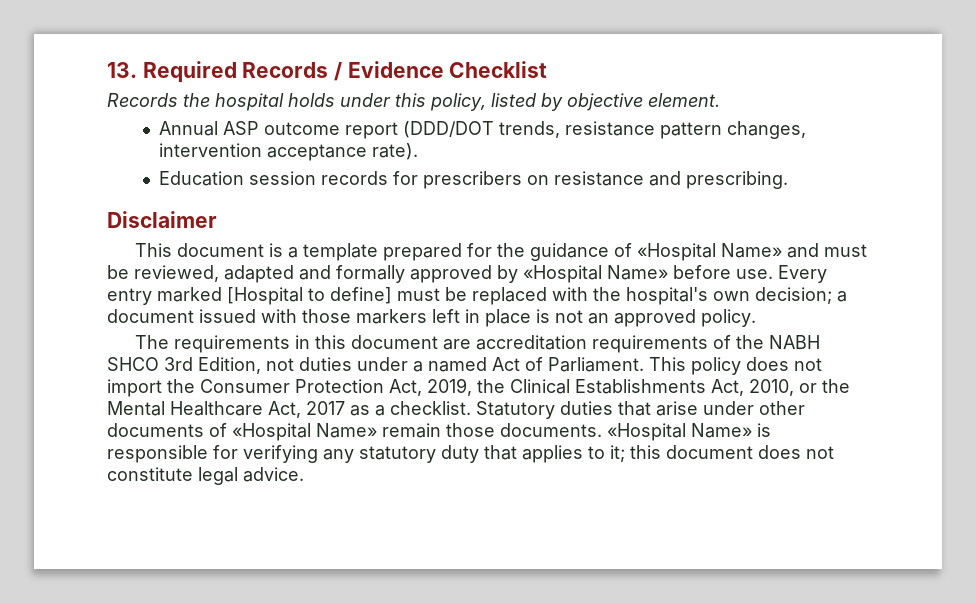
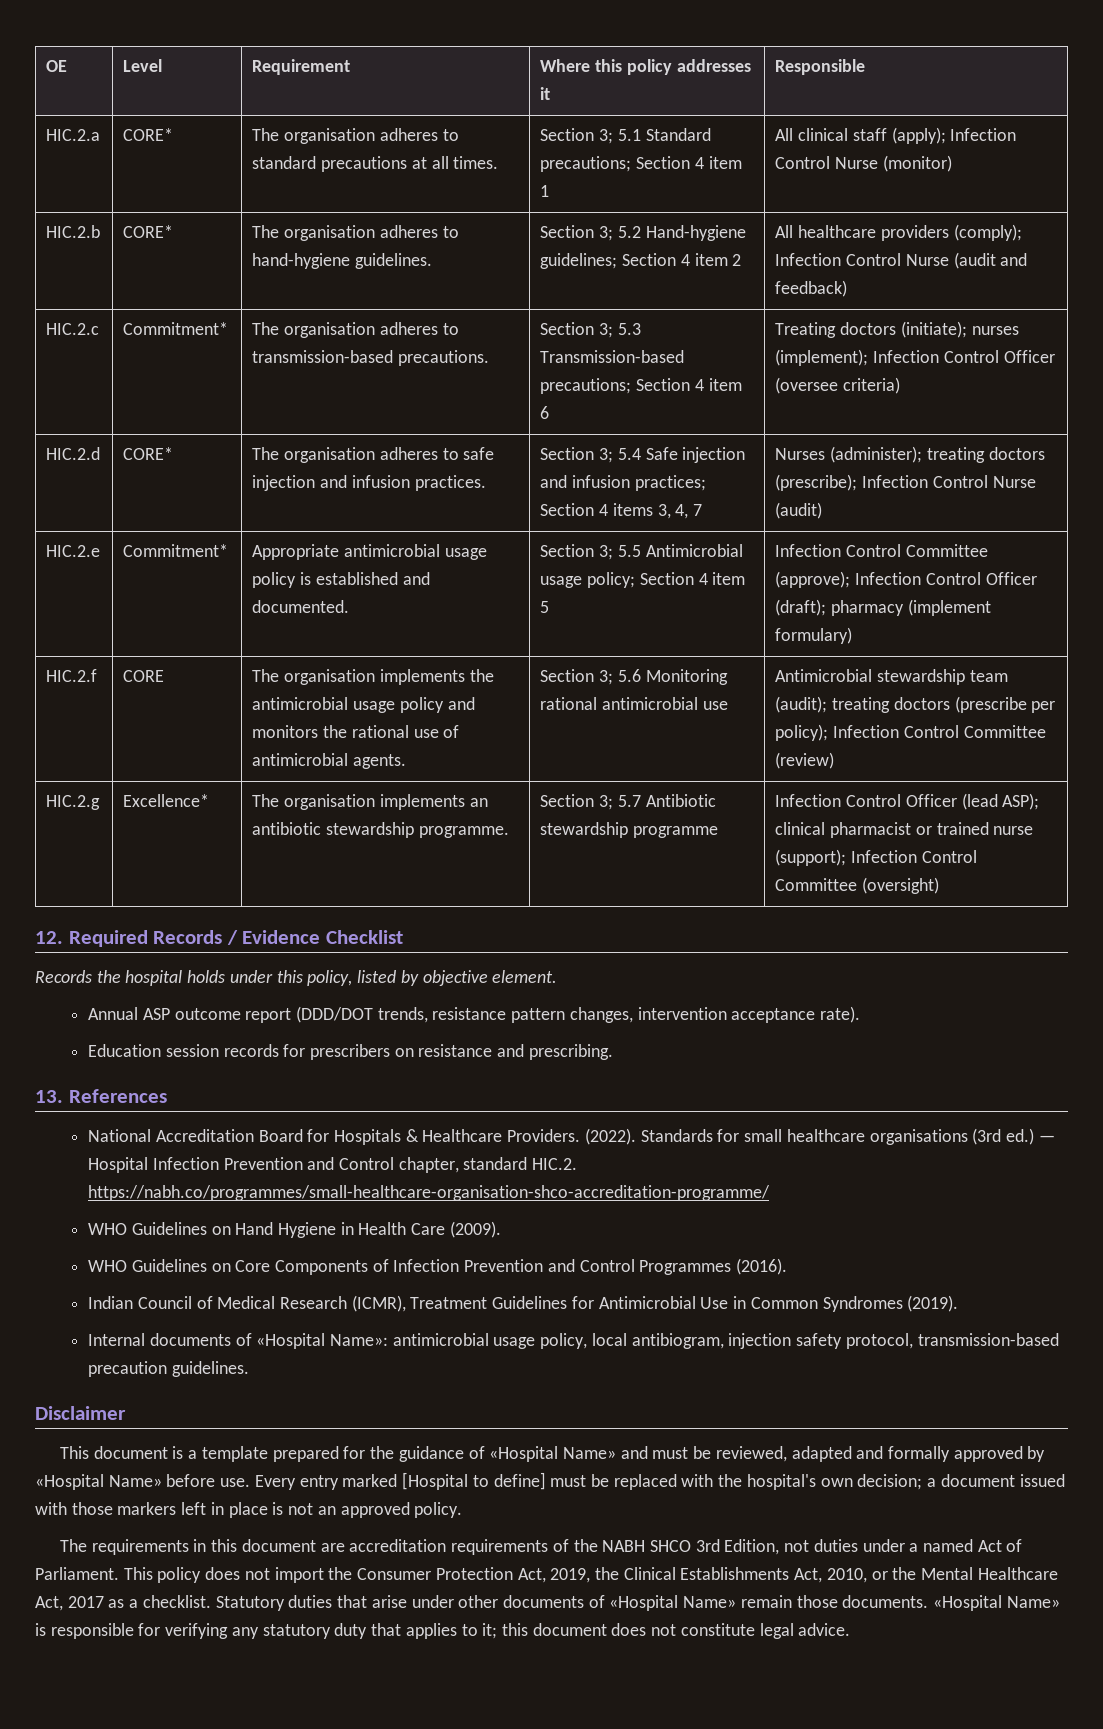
- 13. Required Records / Evidence Checklist
+ OE | Level | Requirement | Where this policy addresses it | Responsible
+ HIC.2.a | CORE* | The organisation adheres to standard precautions at all times. | Section 3; 5.1 Standard precautions; Section 4 item 1 | All clinical staff (apply); Infection Control Nurse (monitor)
+ HIC.2.b | CORE* | The organisation adheres to hand-hygiene guidelines. | Section 3; 5.2 Hand-hygiene guidelines; Section 4 item 2 | All healthcare providers (comply); Infection Control Nurse (audit and feedback)
+ HIC.2.c | Commitment* | The organisation adheres to transmission-based precautions. | Section 3; 5.3 Transmission-based precautions; Section 4 item 6 | Treating doctors (initiate); nurses (implement); Infection Control Officer (oversee criteria)
+ HIC.2.d | CORE* | The organisation adheres to safe injection and infusion practices. | Section 3; 5.4 Safe injection and infusion practices; Section 4 items 3, 4, 7 | Nurses (administer); treating doctors (prescribe); Infection Control Nurse (audit)
+ HIC.2.e | Commitment* | Appropriate antimicrobial usage policy is established and documented. | Section 3; 5.5 Antimicrobial usage policy; Section 4 item 5 | Infection Control Committee (approve); Infection Control Officer (draft); pharmacy (implement formulary)
+ HIC.2.f | CORE | The organisation implements the antimicrobial usage policy and monitors the rational use of antimicrobial agents. | Section 3; 5.6 Monitoring rational antimicrobial use | Antimicrobial stewardship team (audit); treating doctors (prescribe per policy); Infection Control Committee (review)
+ HIC.2.g | Excellence* | The organisation implements an antibiotic stewardship programme. | Section 3; 5.7 Antibiotic stewardship programme | Infection Control Officer (lead ASP); clinical pharmacist or trained nurse (support); Infection Control Committee (oversight)
+ 12. Required Records / Evidence Checklist
+ 13. References
+ National Accreditation Board for Hospitals & Healthcare Providers. (2022). Standards for small healthcare organisations (3rd ed.) — Hospital Infection Prevention and Control chapter, standard HIC.2. https://nabh.co/programmes/small-healthcare-organisation-shco-accreditation-programme/
+ WHO Guidelines on Hand Hygiene in Health Care (2009).
+ WHO Guidelines on Core Components of Infection Prevention and Control Programmes (2016).
+ Indian Council of Medical Research (ICMR), Treatment Guidelines for Antimicrobial Use in Common Syndromes (2019).
+ Internal documents of «Hospital Name»: antimicrobial usage policy, local antibiogram, injection safety protocol, transmission-based precaution guidelines.

